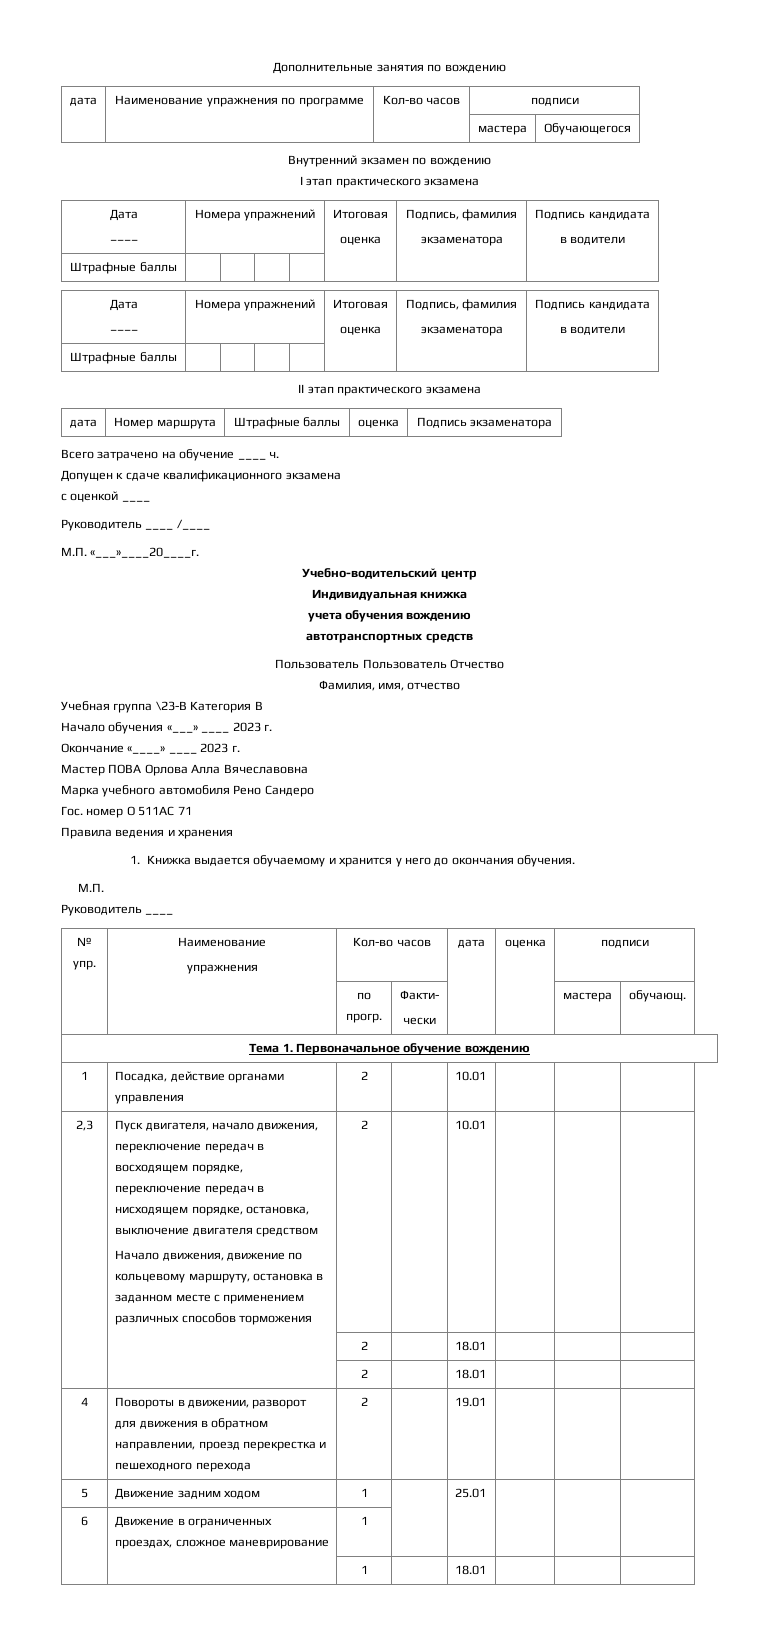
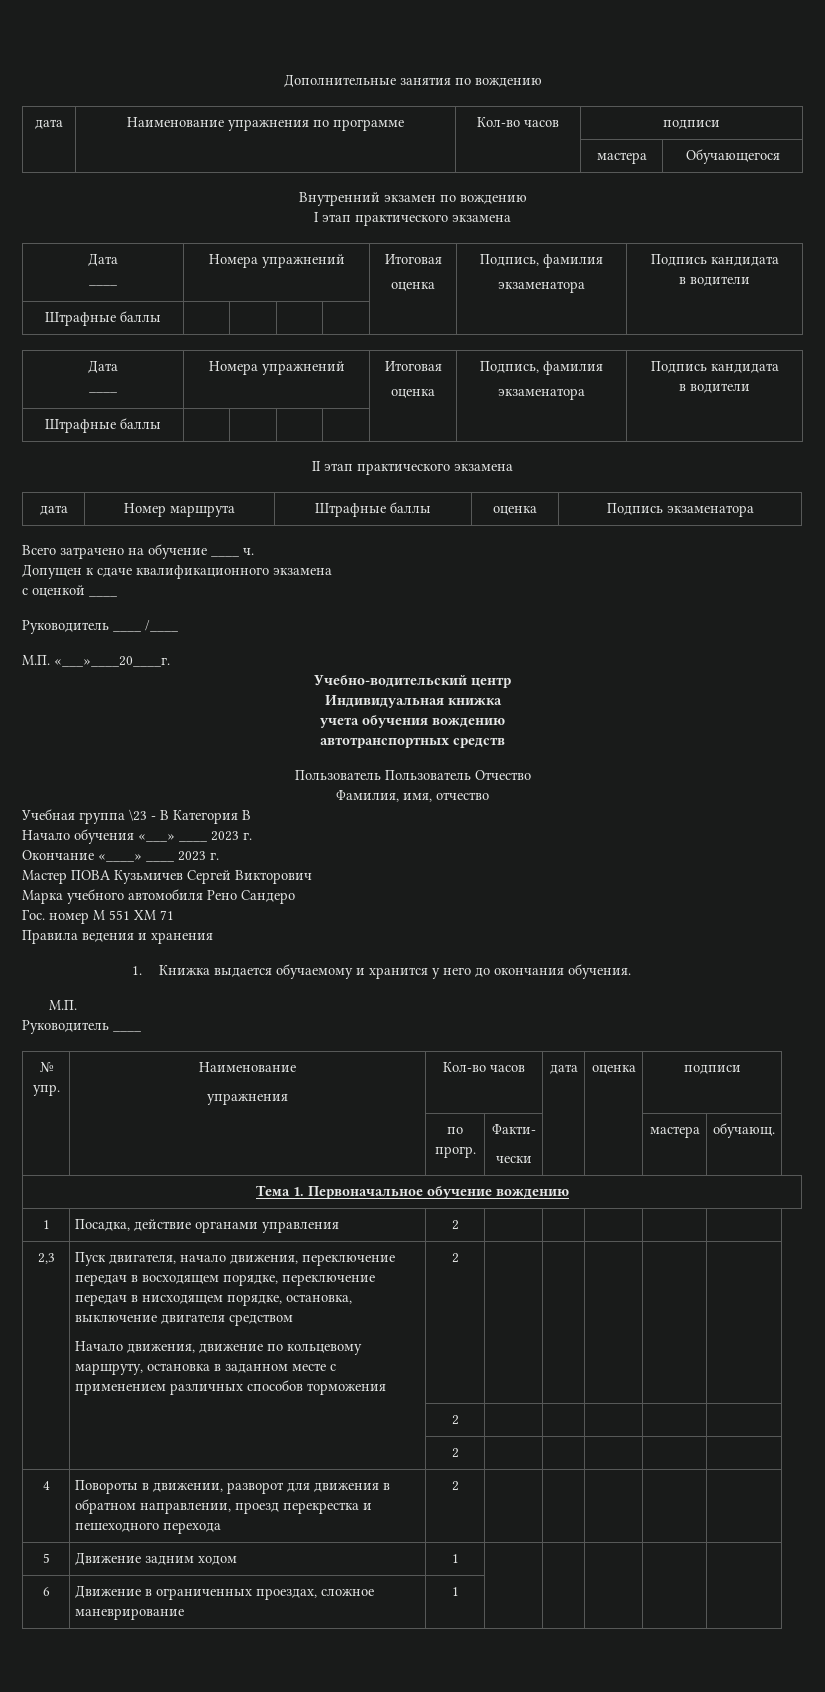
- Учебная группа \23-В Категория В
+ Учебная группа \23 - В Категория В
- Мастер ПОВА Орлова Алла Вячеславовна
+ Мастер ПОВА Кузьмичев Сергей Викторович
- Гос. номер О 511АС 71
+ Гос. номер М 551 ХМ 71
- 1 | Посадка, действие органами управления | 2 | | 10.01 | | |
+ 1 | Посадка, действие органами управления | 2 | | | | |
  2,3 | Пуск двигателя, начало движения, переключение передач в восходящем порядке, переключение передач в нисходящем порядке, остановка, выключение двигателя средством
- Начало движения, движение по кольцевому маршруту, остановка в заданном месте с применением различных способов торможения | 2 | | 10.01 | | |
- | | 2 | | 18.01 | | |
- | | 2 | | 18.01 | | |
+ Начало движения, движение по кольцевому маршруту, остановка в заданном месте с применением различных способов торможения | 2 | | | | |
+ | | 2 | | | | |
+ | | 2 | | | | |
- 4 | Повороты в движении, разворот для движения в обратном направлении, проезд перекрестка и пешеходного перехода | 2 | | 19.01 | | |
+ 4 | Повороты в движении, разворот для движения в обратном направлении, проезд перекрестка и пешеходного перехода | 2 | | | | |
- 5 | Движение задним ходом | 1 | | 25.01 | | |
+ 5 | Движение задним ходом | 1 | | | | |
- | | 1 | | 18.01 | | |

